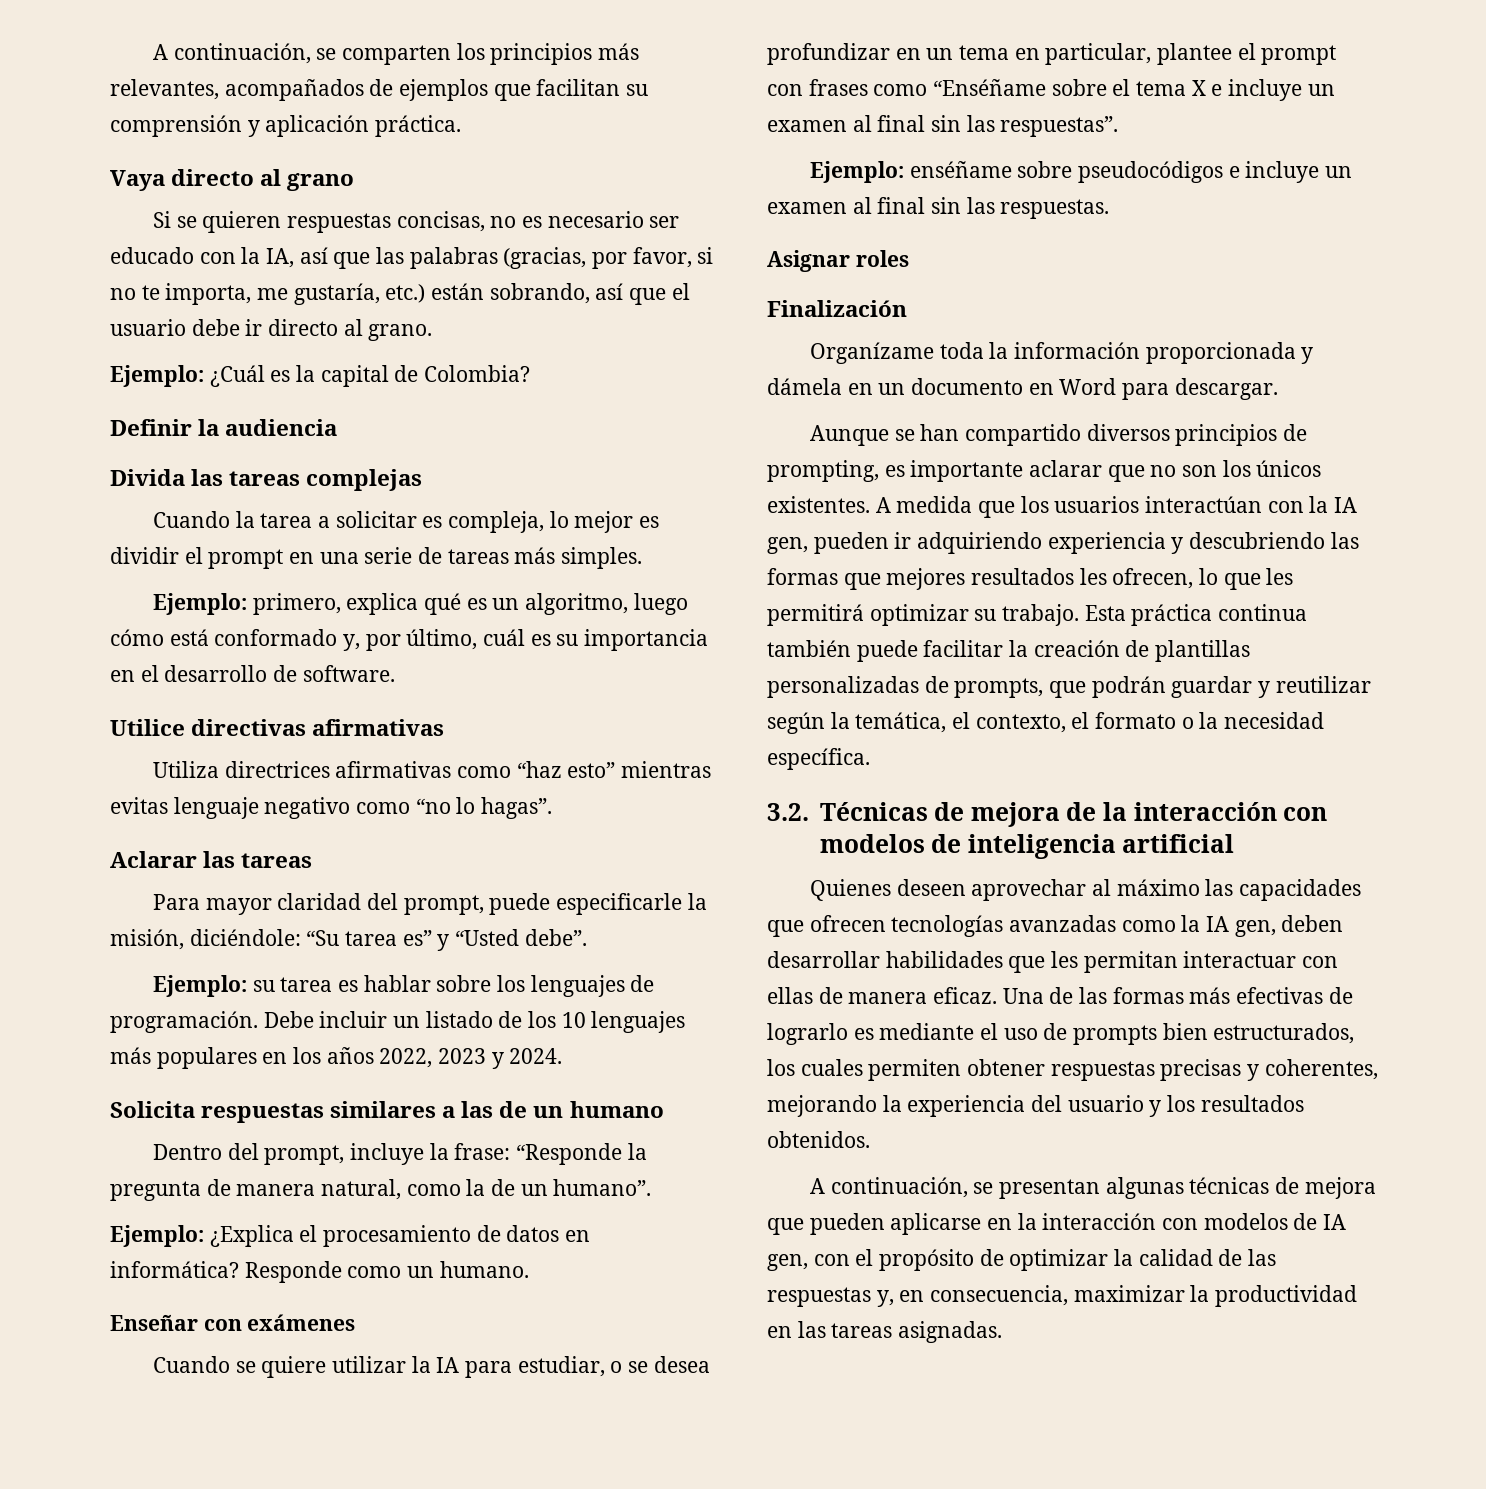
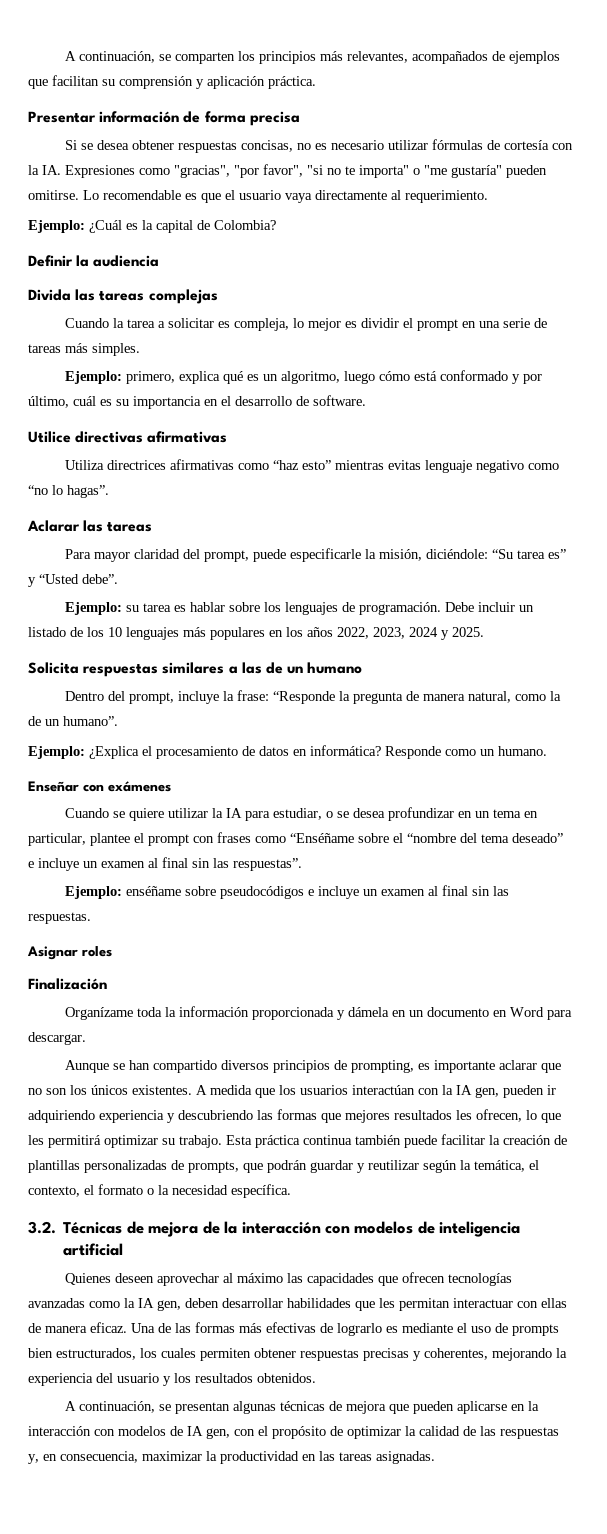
- Vaya directo al grano
+ Presentar información de forma precisa
- Si se quieren respuestas concisas, no es necesario ser educado con la IA, así que las palabras (gracias, por favor, si no te importa, me gustaría, etc.) están sobrando, así que el usuario debe ir directo al grano.
+ Si se desea obtener respuestas concisas, no es necesario utilizar fórmulas de cortesía con la IA. Expresiones como "gracias", "por favor", "si no te importa" o "me gustaría" pueden omitirse. Lo recomendable es que el usuario vaya directamente al requerimiento.
- Ejemplo: primero, explica qué es un algoritmo, luego cómo está conformado y, por último, cuál es su importancia en el desarrollo de software.
+ Ejemplo: primero, explica qué es un algoritmo, luego cómo está conformado y por último, cuál es su importancia en el desarrollo de software.
- Debe incluir un listado de los 10 lenguajes más populares en los años 2022, 2023 y 2024.
+ Debe incluir un listado de los 10 lenguajes más populares en los años 2022, 2023, 2024 y 2025.
- Cuando se quiere utilizar la IA para estudiar, o se desea profundizar en un tema en particular, plantee el prompt con frases como “Enséñame sobre el tema X e incluye un examen al final sin las respuestas”.
+ Cuando se quiere utilizar la IA para estudiar, o se desea profundizar en un tema en particular, plantee el prompt con frases como “Enséñame sobre el “nombre del tema deseado” e incluye un examen al final sin las respuestas”.

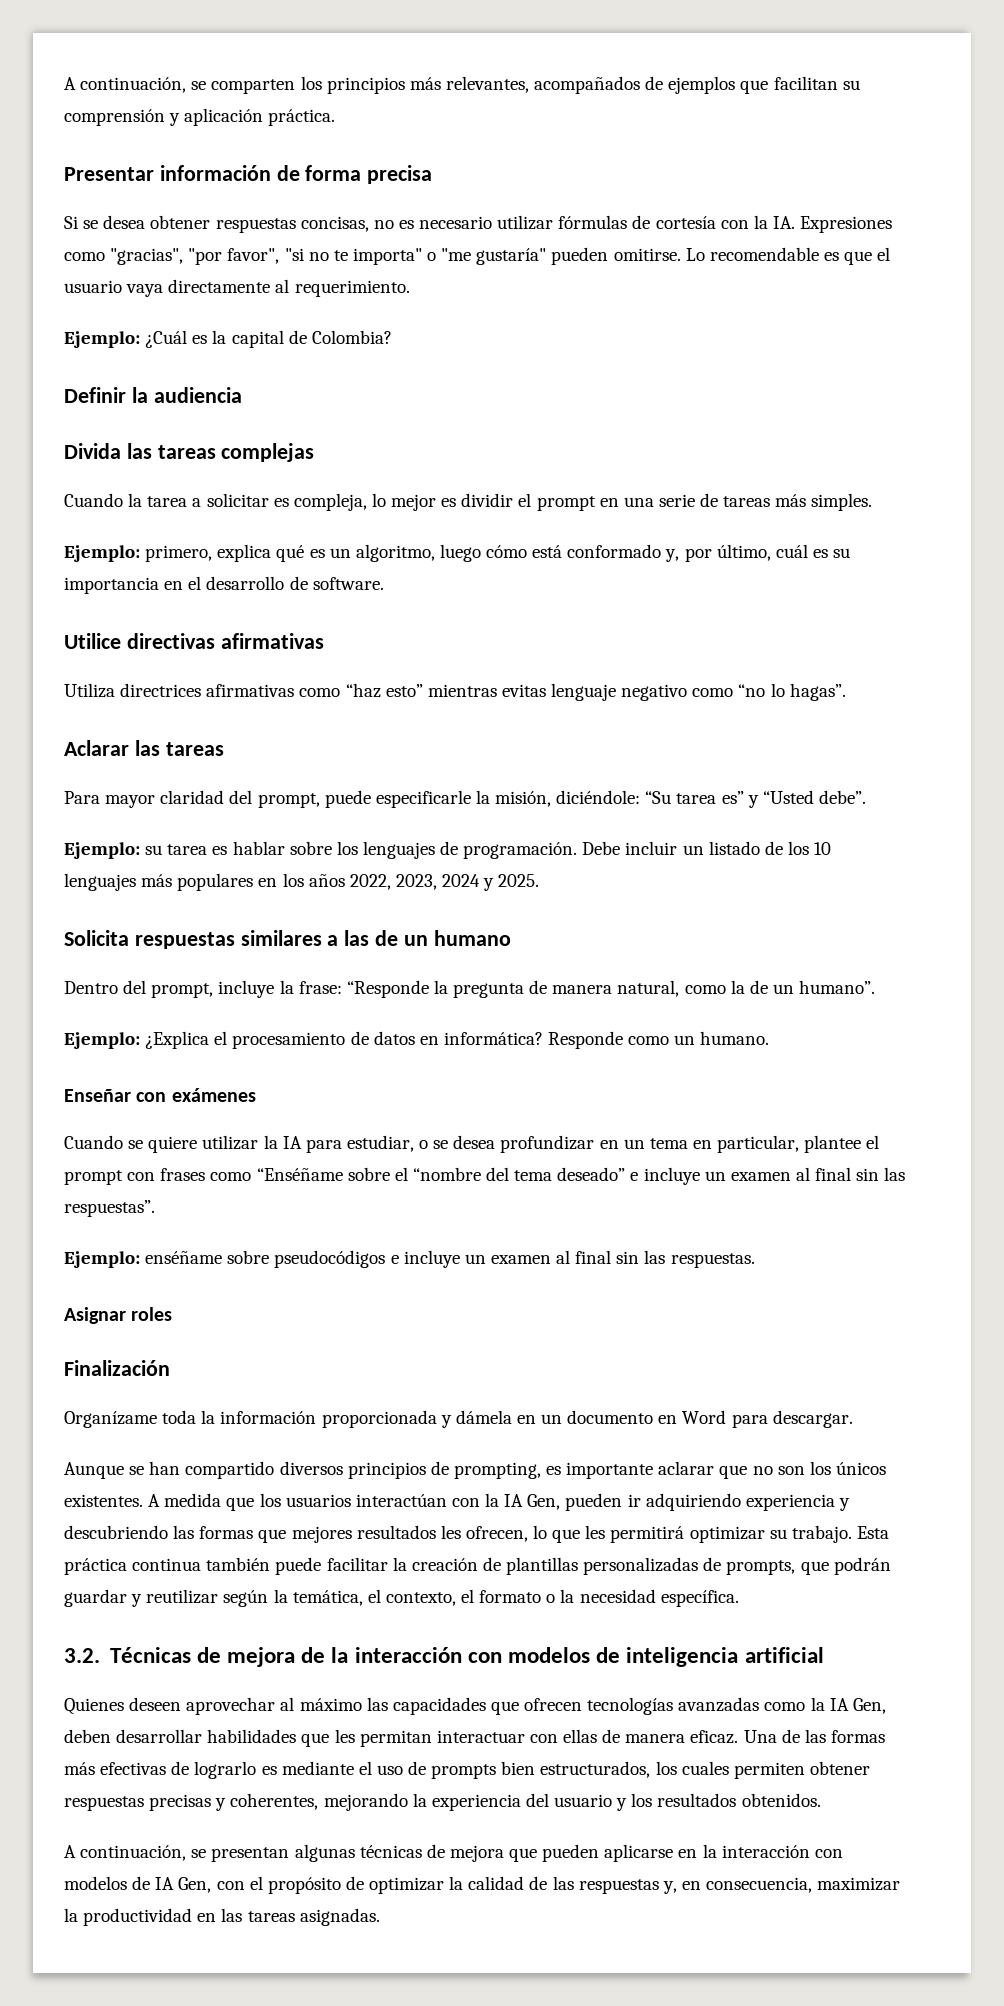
- Ejemplo: primero, explica qué es un algoritmo, luego cómo está conformado y por último, cuál es su importancia en el desarrollo de software.
+ Ejemplo: primero, explica qué es un algoritmo, luego cómo está conformado y, por último, cuál es su importancia en el desarrollo de software.
- A medida que los usuarios interactúan con la IA gen, pueden ir adquiriendo experiencia y descubriendo las formas que mejores resultados les ofrecen, lo que les permitirá optimizar su trabajo.
+ A medida que los usuarios interactúan con la IA Gen, pueden ir adquiriendo experiencia y descubriendo las formas que mejores resultados les ofrecen, lo que les permitirá optimizar su trabajo.
- Quienes deseen aprovechar al máximo las capacidades que ofrecen tecnologías avanzadas como la IA gen, deben desarrollar habilidades que les permitan interactuar con ellas de manera eficaz.
+ Quienes deseen aprovechar al máximo las capacidades que ofrecen tecnologías avanzadas como la IA Gen, deben desarrollar habilidades que les permitan interactuar con ellas de manera eficaz.
- A continuación, se presentan algunas técnicas de mejora que pueden aplicarse en la interacción con modelos de IA gen, con el propósito de optimizar la calidad de las respuestas y, en consecuencia, maximizar la productividad en las tareas asignadas.
+ A continuación, se presentan algunas técnicas de mejora que pueden aplicarse en la interacción con modelos de IA Gen, con el propósito de optimizar la calidad de las respuestas y, en consecuencia, maximizar la productividad en las tareas asignadas.

